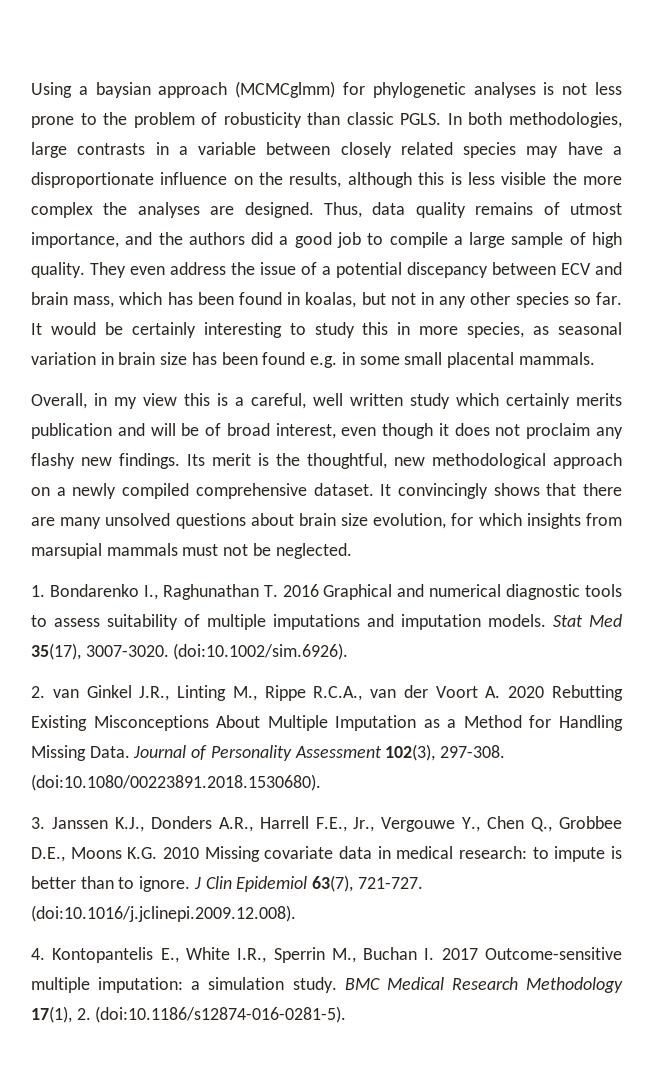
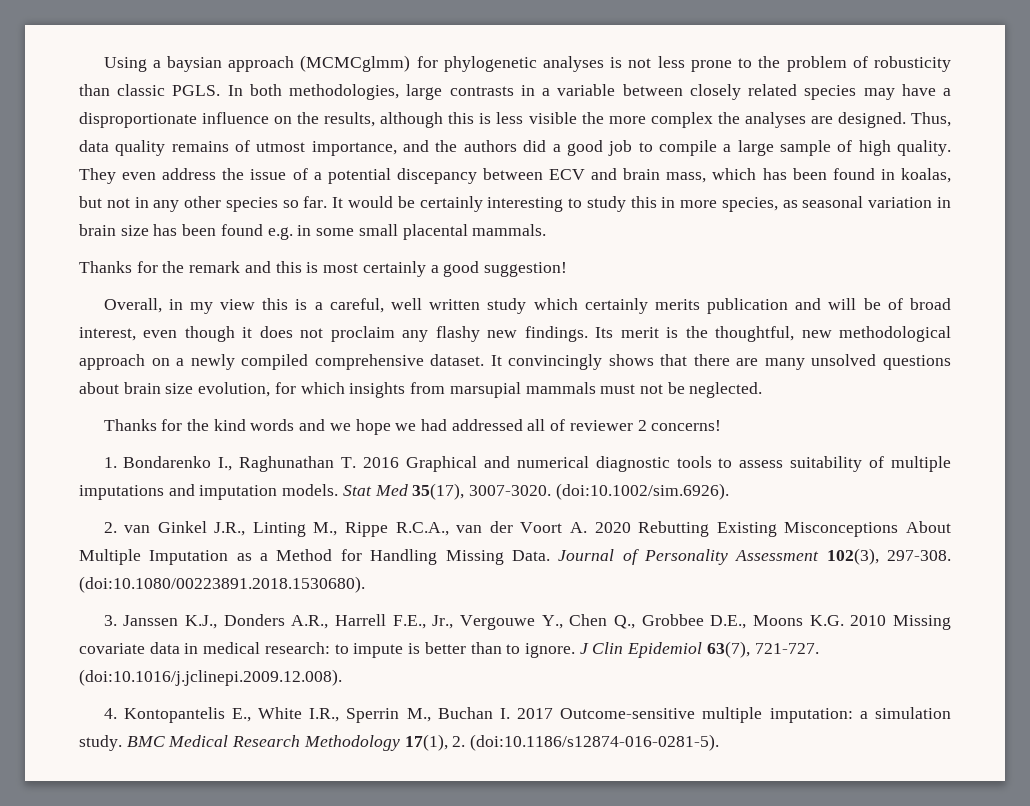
+ Thanks for the remark and this is most certainly a good suggestion!
+ Thanks for the kind words and we hope we had addressed all of reviewer 2 concerns!

